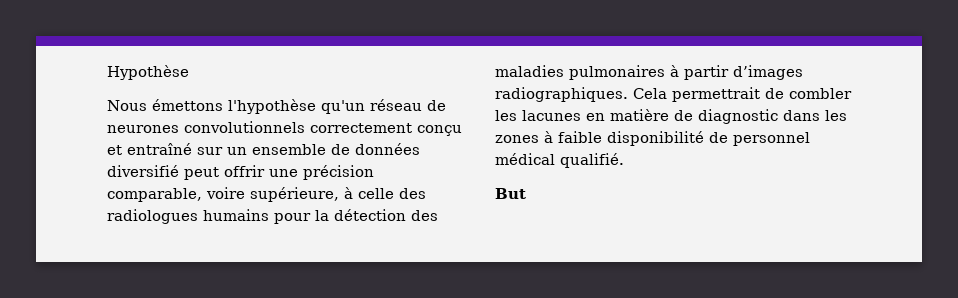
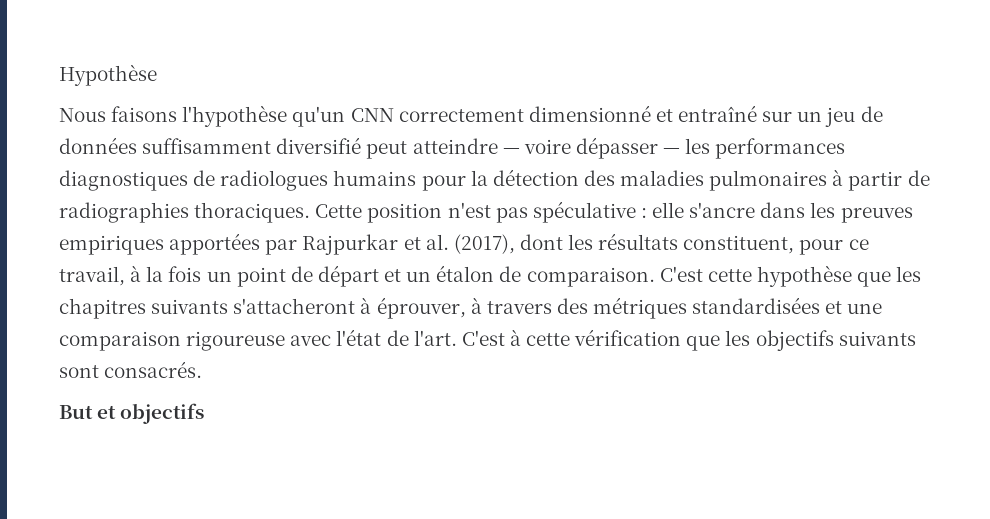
- Nous émettons l'hypothèse qu'un réseau de neurones convolutionnels correctement conçu et entraîné sur un ensemble de données diversifié peut offrir une précision comparable, voire supérieure, à celle des radiologues humains pour la détection des maladies pulmonaires à partir d’images radiographiques. Cela permettrait de combler les lacunes en matière de diagnostic dans les zones à faible disponibilité de personnel médical qualifié.
+ Nous faisons l'hypothèse qu'un CNN correctement dimensionné et entraîné sur un jeu de données suffisamment diversifié peut atteindre — voire dépasser — les performances diagnostiques de radiologues humains pour la détection des maladies pulmonaires à partir de radiographies thoraciques. Cette position n'est pas spéculative : elle s'ancre dans les preuves empiriques apportées par Rajpurkar et al. (2017), dont les résultats constituent, pour ce travail, à la fois un point de départ et un étalon de comparaison. C'est cette hypothèse que les chapitres suivants s'attacheront à éprouver, à travers des métriques standardisées et une comparaison rigoureuse avec l'état de l'art. C'est à cette vérification que les objectifs suivants sont consacrés.
- But
+ But et objectifs

